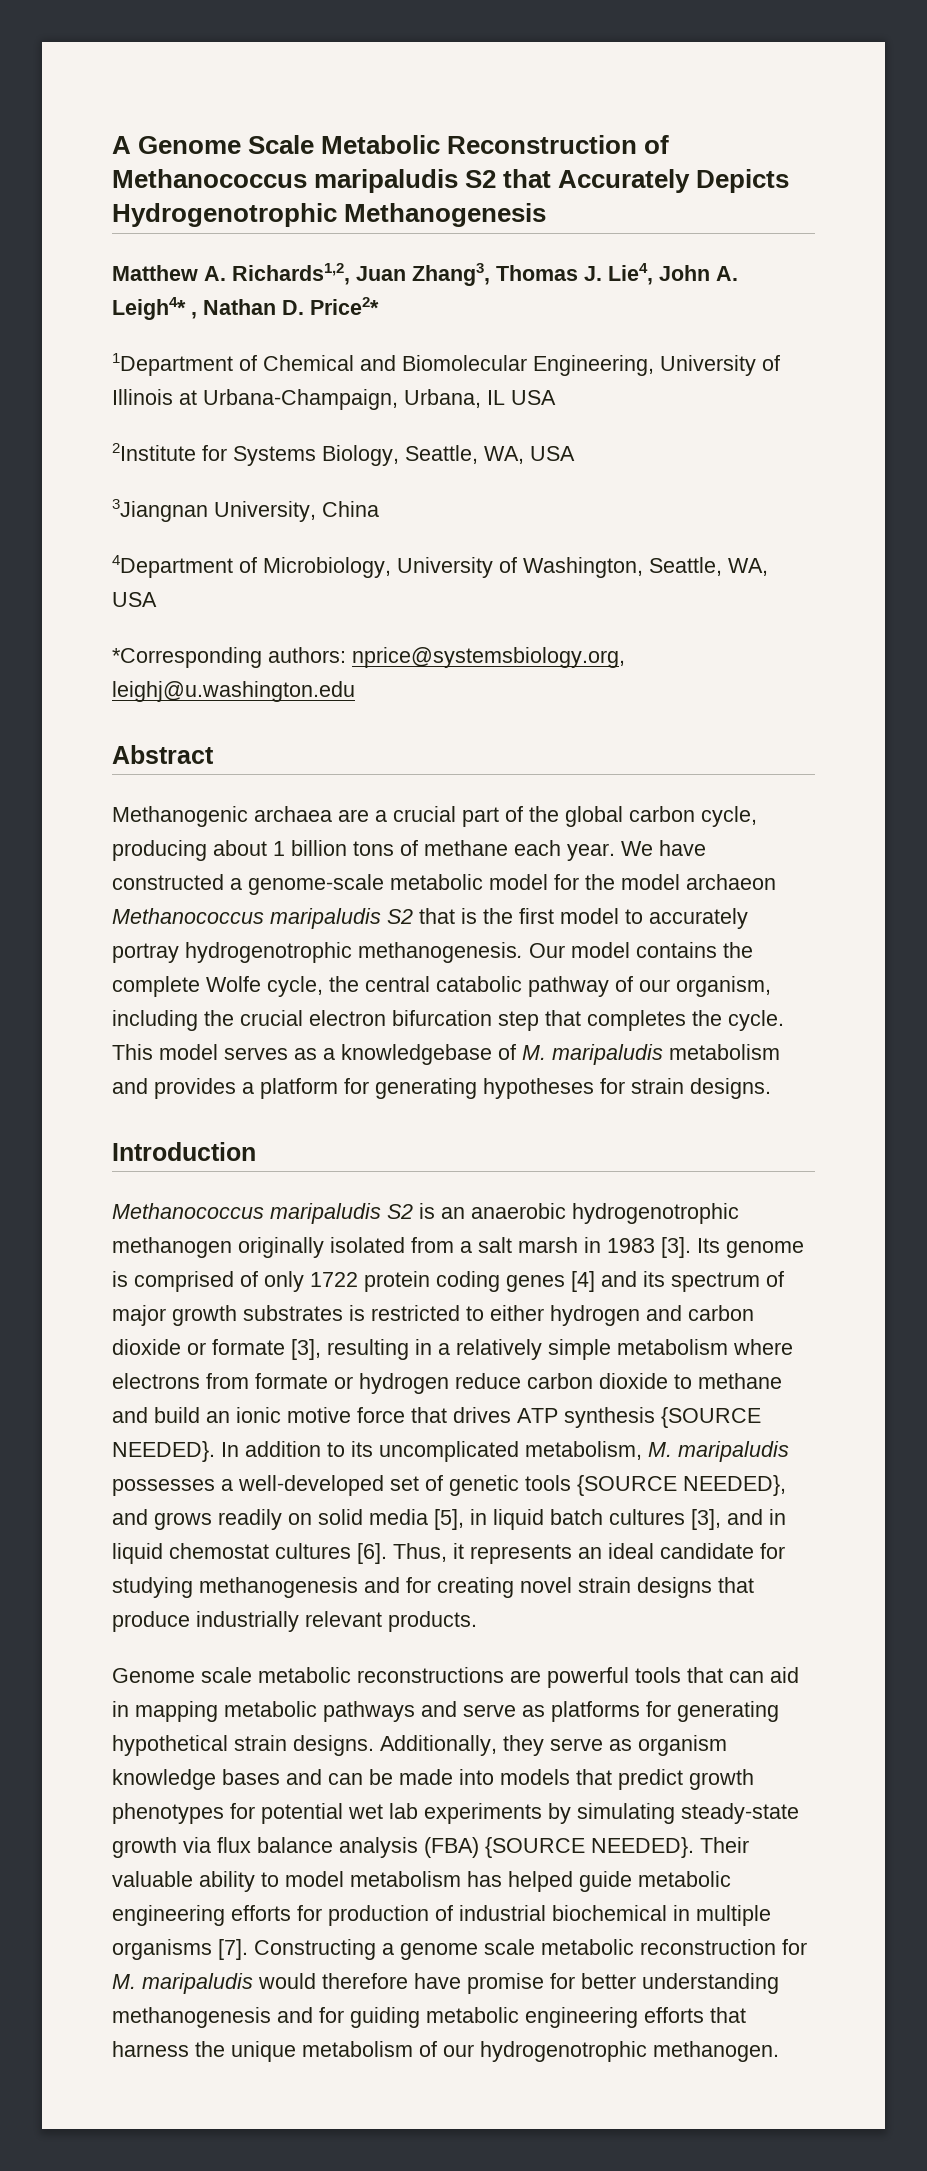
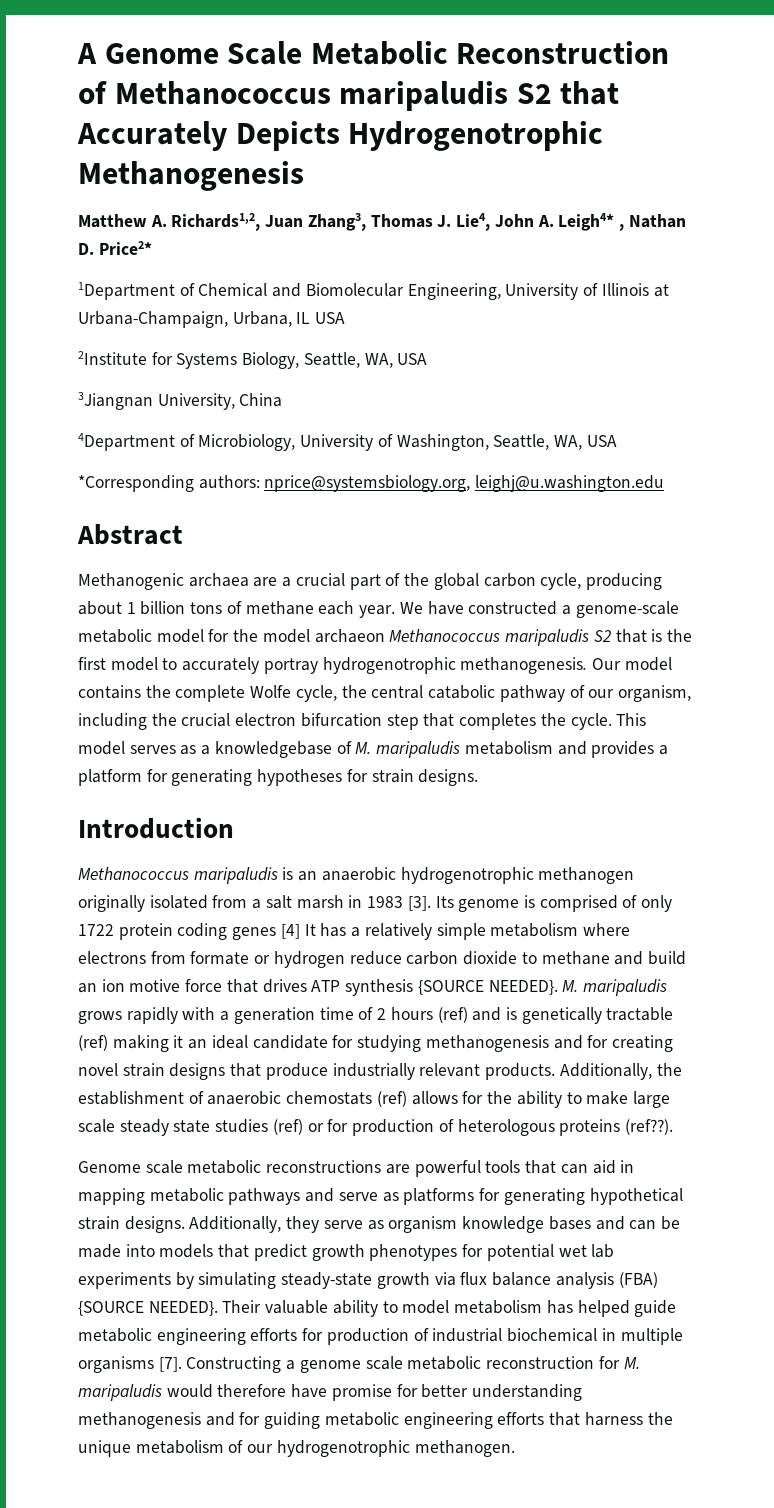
- Methanococcus maripaludis S2 is an anaerobic hydrogenotrophic methanogen originally isolated from a salt marsh in 1983 [3].
+ Methanococcus maripaludis is an anaerobic hydrogenotrophic methanogen originally isolated from a salt marsh in 1983 [3].
- Its genome is comprised of only 1722 protein coding genes [4] and its spectrum of major growth substrates is restricted to either hydrogen and carbon dioxide or formate [3], resulting in a relatively simple metabolism where electrons from formate or hydrogen reduce carbon dioxide to methane and build an ionic motive force that drives ATP synthesis {SOURCE NEEDED}.
+ Its genome is comprised of only 1722 protein coding genes [4] It has a relatively simple metabolism where electrons from formate or hydrogen reduce carbon dioxide to methane and build an ion motive force that drives ATP synthesis {SOURCE NEEDED}.
- In addition to its uncomplicated metabolism, M. maripaludis possesses a well-developed set of genetic tools {SOURCE NEEDED}, and grows readily on solid media [5], in liquid batch cultures [3], and in liquid chemostat cultures [6]. Thus, it represents an ideal candidate for studying methanogenesis and for creating novel strain designs that produce industrially relevant products.
+ M. maripaludis grows rapidly with a generation time of 2 hours (ref) and is genetically tractable (ref) making it an ideal candidate for studying methanogenesis and for creating novel strain designs that produce industrially relevant products. Additionally, the establishment of anaerobic chemostats (ref) allows for the ability to make large scale steady state studies (ref) or for production of heterologous proteins (ref??).

